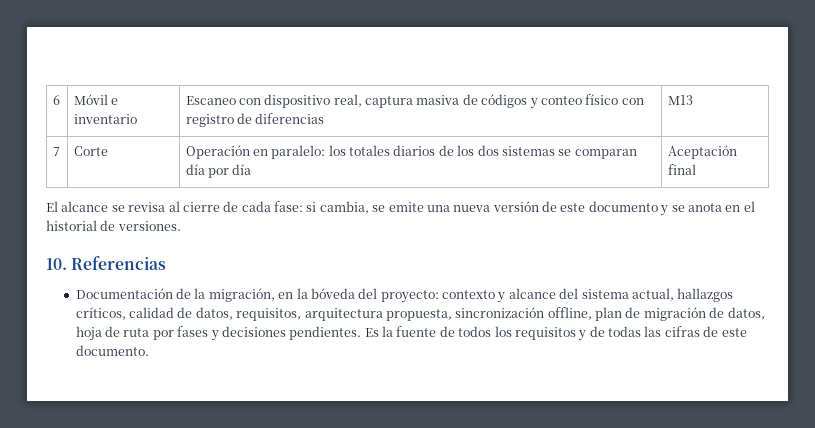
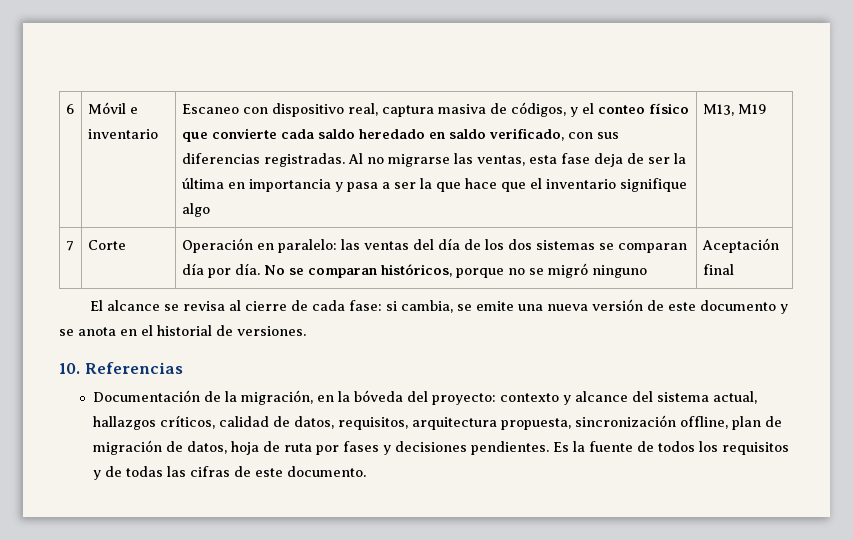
- Escaneo con dispositivo real, captura masiva de códigos y conteo físico con registro de diferencias | M13
+ Escaneo con dispositivo real, captura masiva de códigos, y el conteo físico que convierte cada saldo heredado en saldo verificado, con sus diferencias registradas. Al no migrarse las ventas, esta fase deja de ser la última en importancia y pasa a ser la que hace que el inventario signifique algo | M13, M19
- 7 | Corte | Operación en paralelo: los totales diarios de los dos sistemas se comparan día por día | Aceptación final
+ 7 | Corte | Operación en paralelo: las ventas del día de los dos sistemas se comparan día por día. No se comparan históricos, porque no se migró ninguno | Aceptación final

